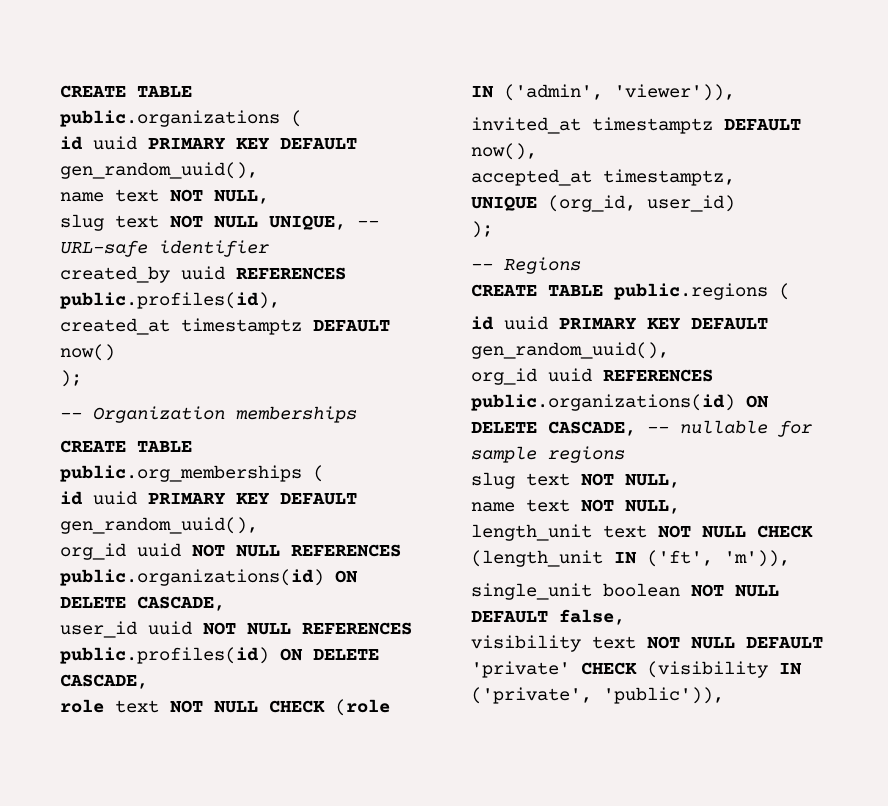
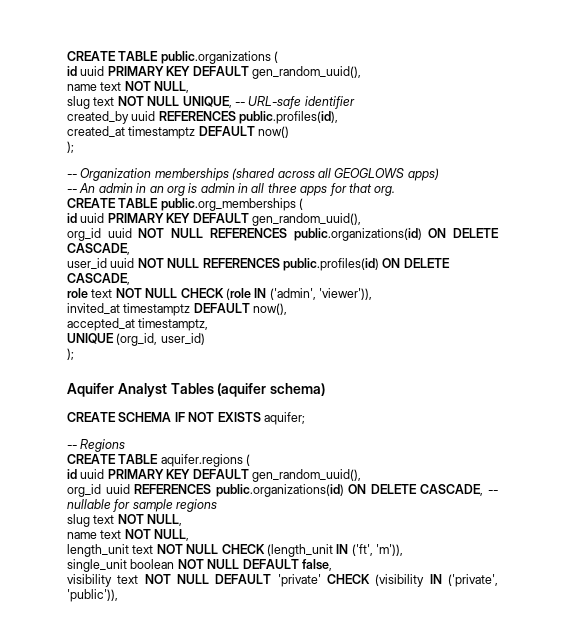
- -- Organization memberships
+ -- Organization memberships (shared across all GEOGLOWS apps)
+ -- An admin in an org is admin in all three apps for that org.
+ Aquifer Analyst Tables (aquifer schema)
+ CREATE SCHEMA IF NOT EXISTS aquifer;
- CREATE TABLE public.regions (
+ CREATE TABLE aquifer.regions (

